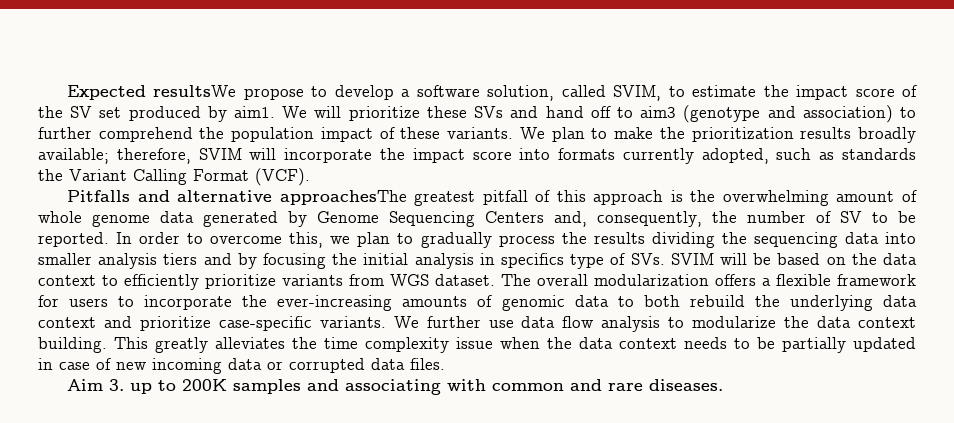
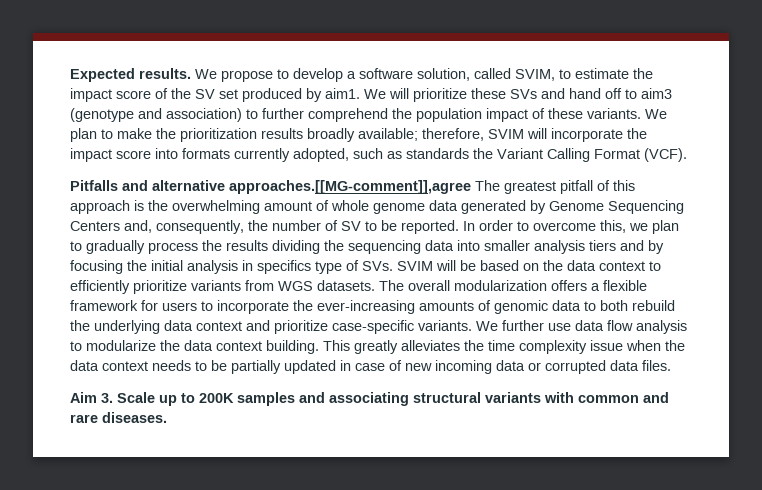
- Expected resultsWe propose to develop a software solution, called SVIM, to estimate the impact score of the SV set produced by aim1.
+ Expected results. We propose to develop a software solution, called SVIM, to estimate the impact score of the SV set produced by aim1.
- Pitfalls and alternative approachesThe greatest pitfall of this approach is the overwhelming amount of whole genome data generated by Genome Sequencing Centers and, consequently, the number of SV to be reported.
+ Pitfalls and alternative approaches.[[MG-comment]],agree The greatest pitfall of this approach is the overwhelming amount of whole genome data generated by Genome Sequencing Centers and, consequently, the number of SV to be reported.
- In order to overcome this, we plan to gradually process the results dividing the sequencing data into smaller analysis tiers and by focusing the initial analysis in specifics type of SVs. SVIM will be based on the data context to efficiently prioritize variants from WGS dataset.
+ In order to overcome this, we plan to gradually process the results dividing the sequencing data into smaller analysis tiers and by focusing the initial analysis in specifics type of SVs. SVIM will be based on the data context to efficiently prioritize variants from WGS datasets.
- Aim 3. up to 200K samples and associating with common and rare diseases.
+ Aim 3. Scale up to 200K samples and associating structural variants with common and rare diseases.

